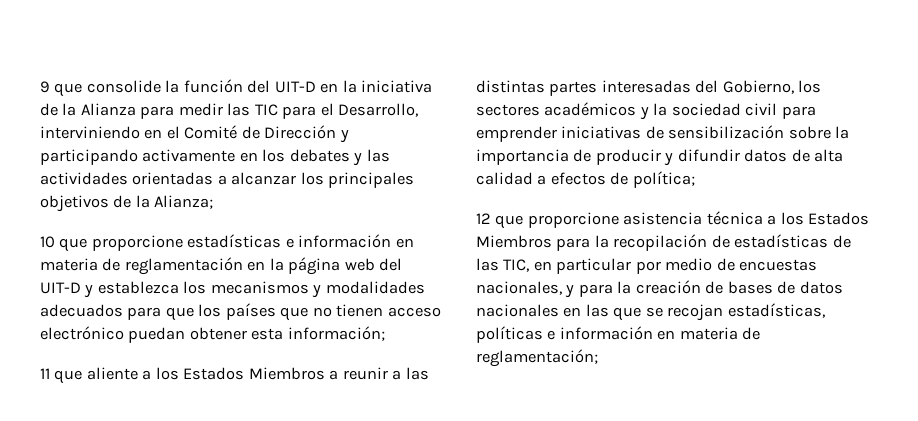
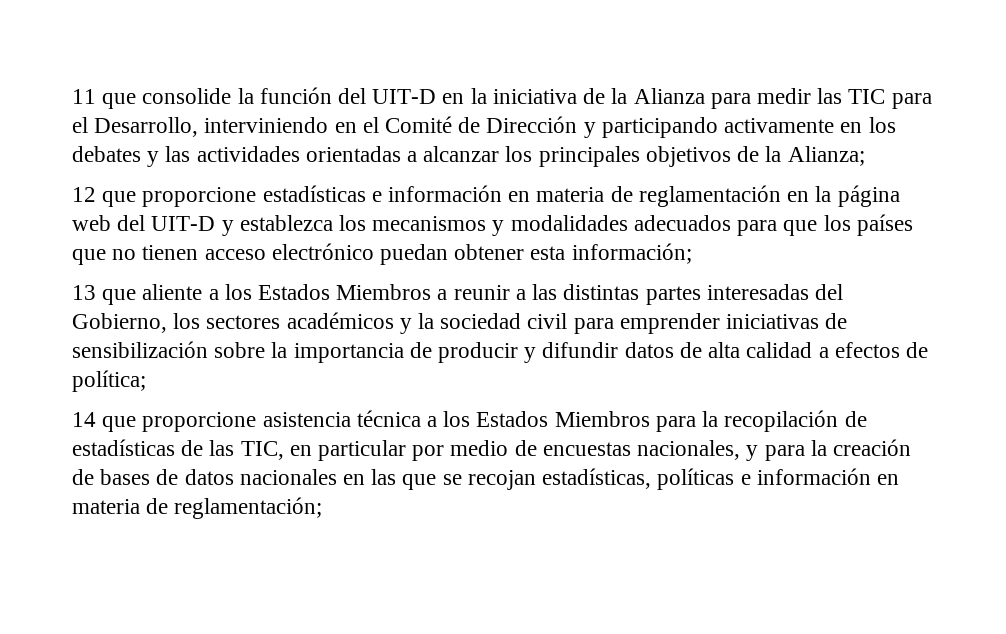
- 9 que consolide la función del UIT-D en la iniciativa de la Alianza para medir las TIC para el Desarrollo, interviniendo en el Comité de Dirección y participando activamente en los debates y las actividades orientadas a alcanzar los principales objetivos de la Alianza;
+ 11 que consolide la función del UIT-D en la iniciativa de la Alianza para medir las TIC para el Desarrollo, interviniendo en el Comité de Dirección y participando activamente en los debates y las actividades orientadas a alcanzar los principales objetivos de la Alianza;
- 10 que proporcione estadísticas e información en materia de reglamentación en la página web del UIT-D y establezca los mecanismos y modalidades adecuados para que los países que no tienen acceso electrónico puedan obtener esta información;
+ 12 que proporcione estadísticas e información en materia de reglamentación en la página web del UIT-D y establezca los mecanismos y modalidades adecuados para que los países que no tienen acceso electrónico puedan obtener esta información;
- 11 que aliente a los Estados Miembros a reunir a las distintas partes interesadas del Gobierno, los sectores académicos y la sociedad civil para emprender iniciativas de sensibilización sobre la importancia de producir y difundir datos de alta calidad a efectos de política;
+ 13 que aliente a los Estados Miembros a reunir a las distintas partes interesadas del Gobierno, los sectores académicos y la sociedad civil para emprender iniciativas de sensibilización sobre la importancia de producir y difundir datos de alta calidad a efectos de política;
- 12 que proporcione asistencia técnica a los Estados Miembros para la recopilación de estadísticas de las TIC, en particular por medio de encuestas nacionales, y para la creación de bases de datos nacionales en las que se recojan estadísticas, políticas e información en materia de reglamentación;
+ 14 que proporcione asistencia técnica a los Estados Miembros para la recopilación de estadísticas de las TIC, en particular por medio de encuestas nacionales, y para la creación de bases de datos nacionales en las que se recojan estadísticas, políticas e información en materia de reglamentación;

